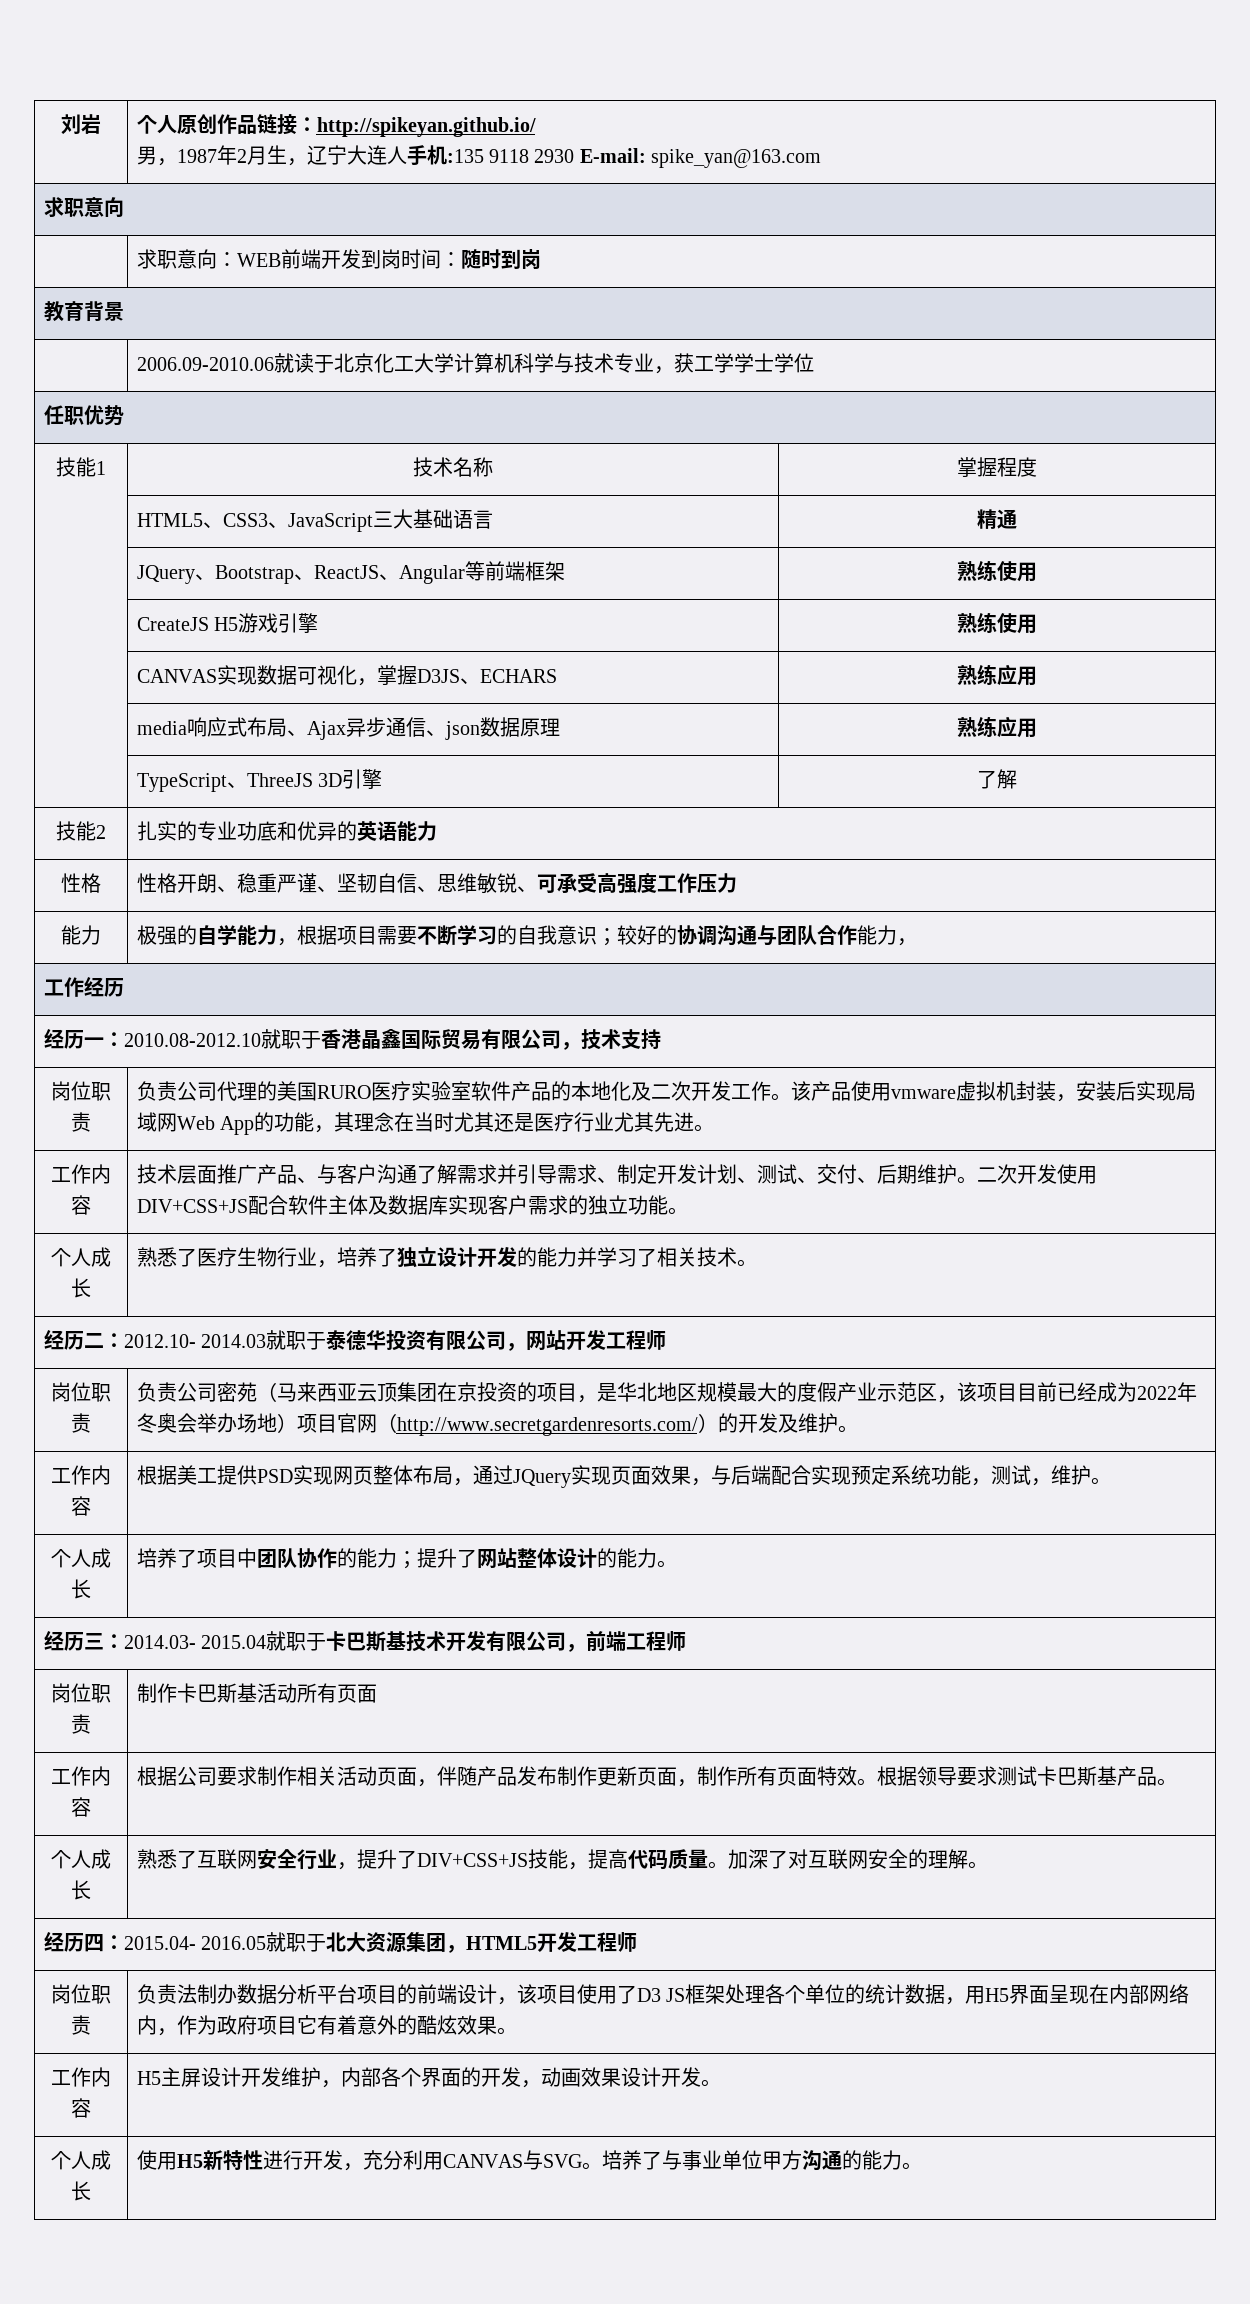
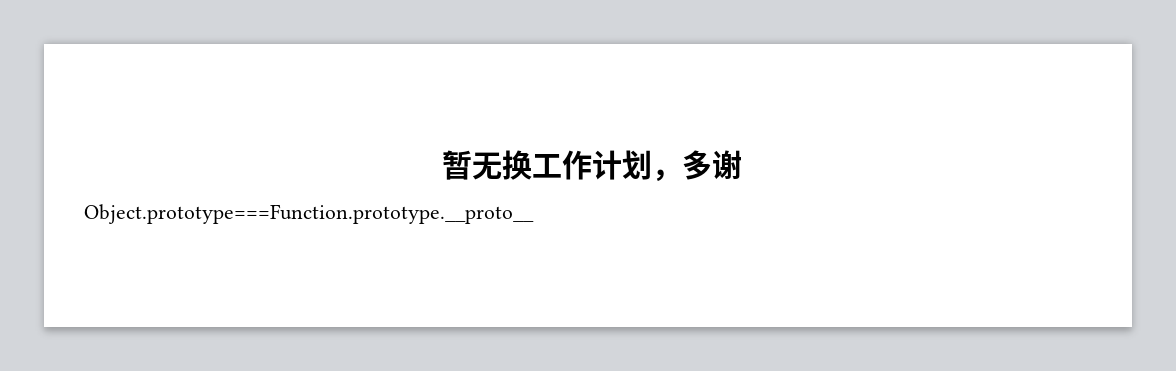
- 刘岩 | 个人原创作品链接：http://spikeyan.github.io/
- 男，1987年2月生，辽宁大连人手机:135 9118 2930 E-mail: spike_yan@163.com
- 求职意向
- | 求职意向：WEB前端开发到岗时间：随时到岗
- 教育背景
- | 2006.09-2010.06就读于北京化工大学计算机科学与技术专业，获工学学士学位
- 任职优势
- 技能1 | 技术名称 | 掌握程度
- | HTML5、CSS3、JavaScript三大基础语言 | 精通
- | JQuery、Bootstrap、ReactJS、Angular等前端框架 | 熟练使用
- | CreateJS H5游戏引擎 | 熟练使用
- | CANVAS实现数据可视化，掌握D3JS、ECHARS | 熟练应用
- | media响应式布局、Ajax异步通信、json数据原理 | 熟练应用
- | TypeScript、ThreeJS 3D引擎 | 了解
- 技能2 | 扎实的专业功底和优异的英语能力
- 性格 | 性格开朗、稳重严谨、坚韧自信、思维敏锐、可承受高强度工作压力
- 能力 | 极强的自学能力，根据项目需要不断学习的自我意识；较好的协调沟通与团队合作能力，
- 工作经历
- 经历一：2010.08-2012.10就职于香港晶鑫国际贸易有限公司，技术支持
- 岗位职责 | 负责公司代理的美国RURO医疗实验室软件产品的本地化及二次开发工作。该产品使用vmware虚拟机封装，安装后实现局域网Web App的功能，其理念在当时尤其还是医疗行业尤其先进。
- 工作内容 | 技术层面推广产品、与客户沟通了解需求并引导需求、制定开发计划、测试、交付、后期维护。二次开发使用DIV+CSS+JS配合软件主体及数据库实现客户需求的独立功能。
- 个人成长 | 熟悉了医疗生物行业，培养了独立设计开发的能力并学习了相关技术。
- 经历二：2012.10- 2014.03就职于泰德华投资有限公司，网站开发工程师
- 岗位职责 | 负责公司密苑（马来西亚云顶集团在京投资的项目，是华北地区规模最大的度假产业示范区，该项目目前已经成为2022年冬奥会举办场地）项目官网（http://www.secretgardenresorts.com/）的开发及维护。
- 工作内容 | 根据美工提供PSD实现网页整体布局，通过JQuery实现页面效果，与后端配合实现预定系统功能，测试，维护。
- 个人成长 | 培养了项目中团队协作的能力；提升了网站整体设计的能力。
- 经历三：2014.03- 2015.04就职于卡巴斯基技术开发有限公司，前端工程师
- 岗位职责 | 制作卡巴斯基活动所有页面
- 工作内容 | 根据公司要求制作相关活动页面，伴随产品发布制作更新页面，制作所有页面特效。根据领导要求测试卡巴斯基产品。
- 个人成长 | 熟悉了互联网安全行业，提升了DIV+CSS+JS技能，提高代码质量。加深了对互联网安全的理解。
- 经历四：2015.04- 2016.05就职于北大资源集团，HTML5开发工程师
- 岗位职责 | 负责法制办数据分析平台项目的前端设计，该项目使用了D3 JS框架处理各个单位的统计数据，用H5界面呈现在内部网络内，作为政府项目它有着意外的酷炫效果。
- 工作内容 | H5主屏设计开发维护，内部各个界面的开发，动画效果设计开发。
- 个人成长 | 使用H5新特性进行开发，充分利用CANVAS与SVG。培养了与事业单位甲方沟通的能力。
+ 暂无换工作计划，多谢
+ Object.prototype===Function.prototype.__proto__

